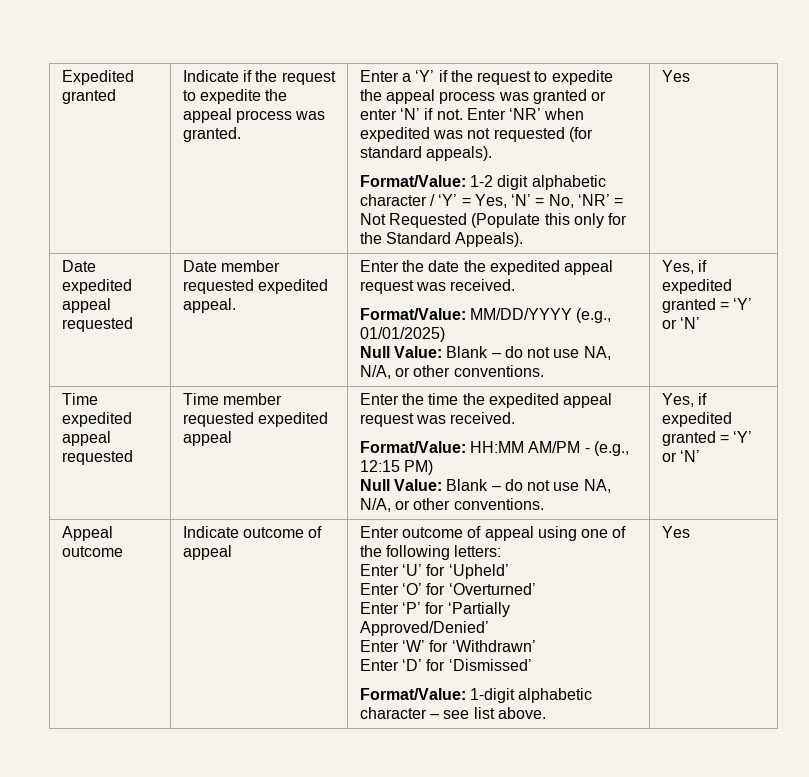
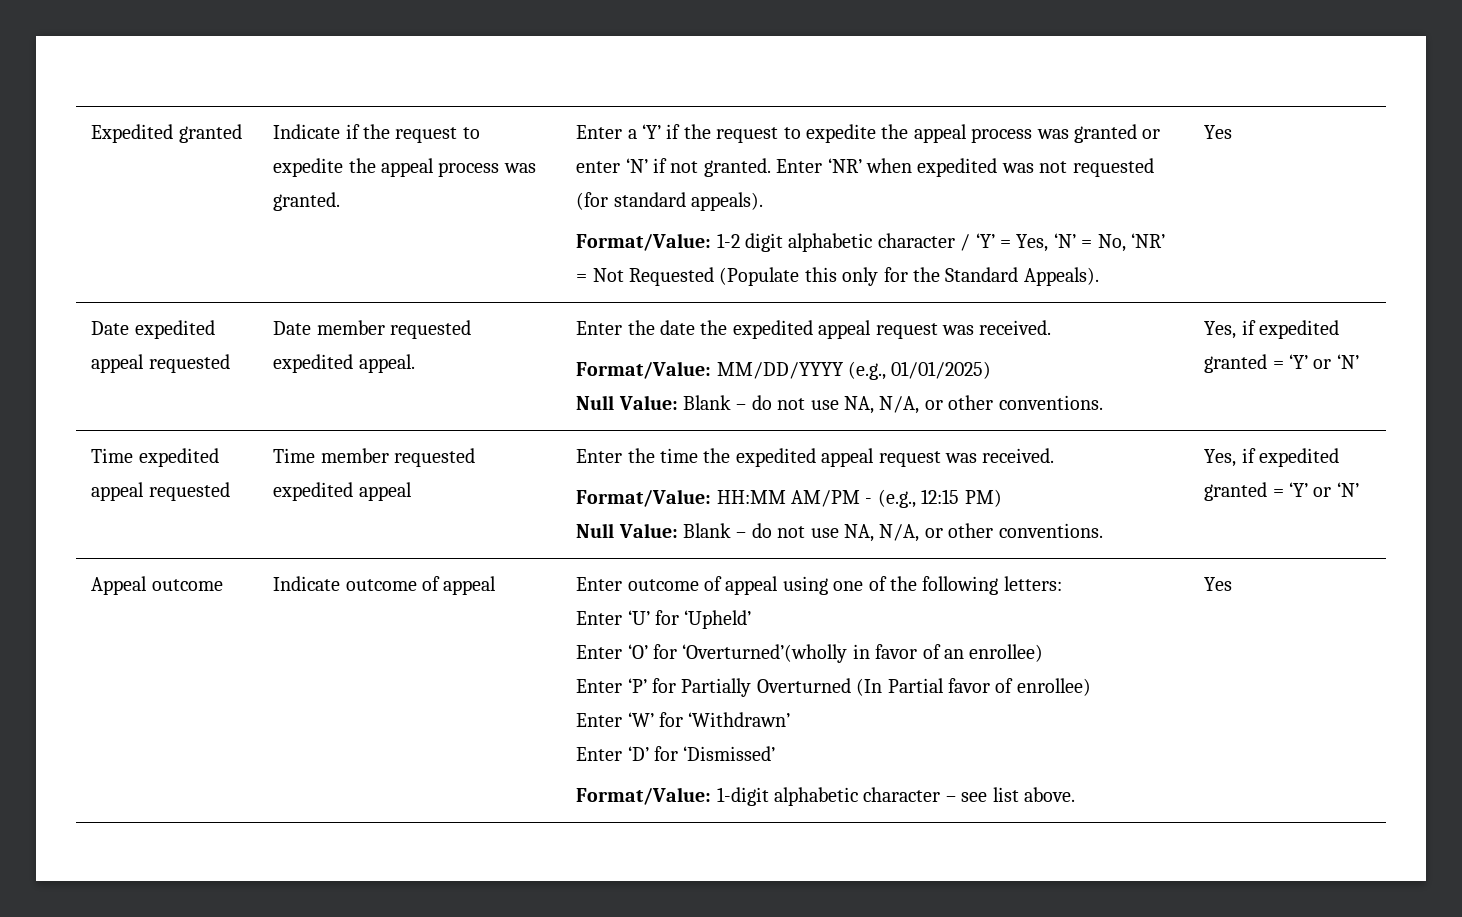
- Enter a ‘Y’ if the request to expedite the appeal process was granted or enter ‘N’ if not.
+ Enter a ‘Y’ if the request to expedite the appeal process was granted or enter ‘N’ if not granted.
- Enter ‘O’ for ‘Overturned’
- Enter ‘P’ for ‘Partially Approved/Denied’
+ Enter ‘O’ for ‘Overturned’(wholly in favor of an enrollee)
+ Enter ‘P’ for Partially Overturned (In Partial favor of enrollee)

